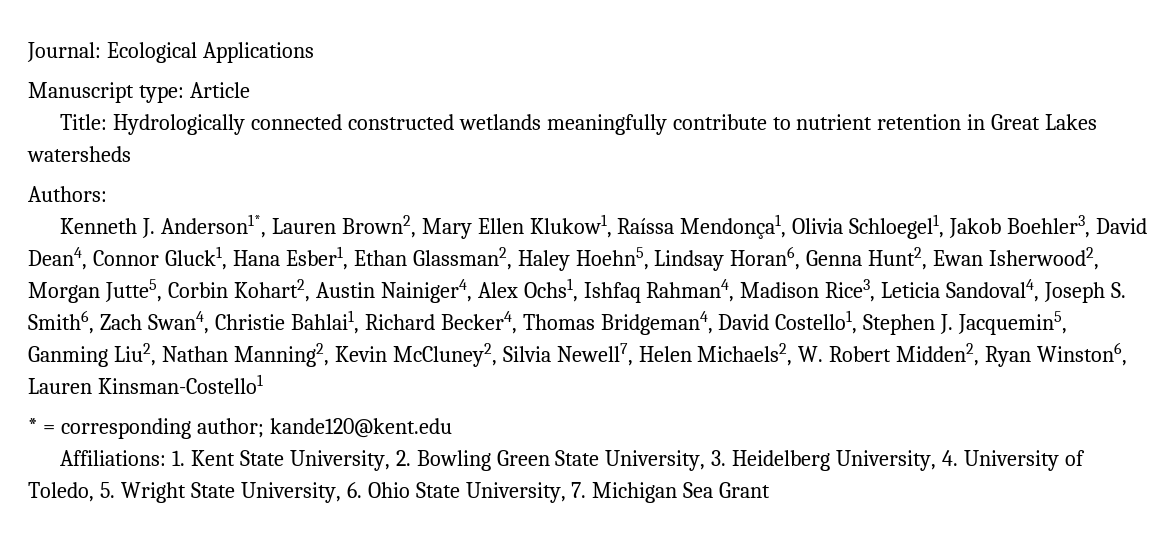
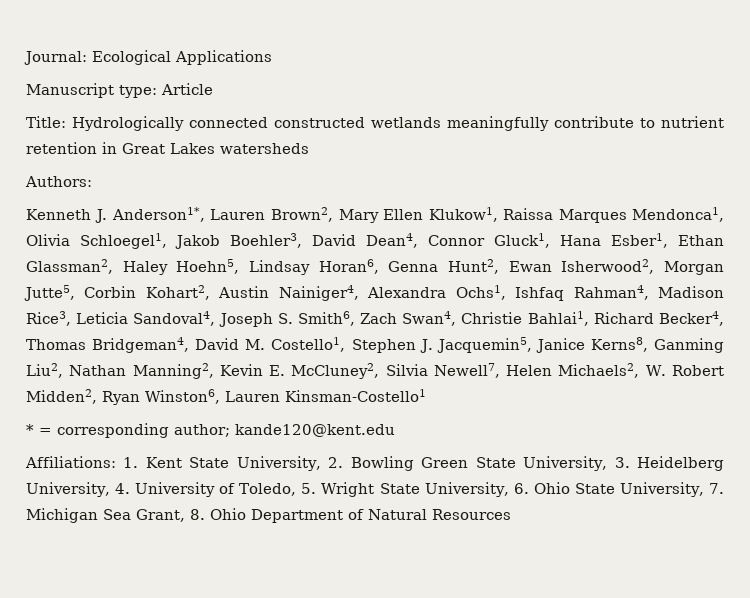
- Kenneth J. Anderson1*, Lauren Brown2, Mary Ellen Klukow1, Raíssa Mendonça1, Olivia Schloegel1, Jakob Boehler3, David Dean4, Connor Gluck1, Hana Esber1, Ethan Glassman2, Haley Hoehn5, Lindsay Horan6, Genna Hunt2, Ewan Isherwood2, Morgan Jutte5, Corbin Kohart2, Austin Nainiger4, Alex Ochs1, Ishfaq Rahman4, Madison Rice3, Leticia Sandoval4, Joseph S. Smith6, Zach Swan4, Christie Bahlai1, Richard Becker4, Thomas Bridgeman4, David Costello1, Stephen J. Jacquemin5, Ganming Liu2, Nathan Manning2, Kevin McCluney2, Silvia Newell7, Helen Michaels2, W. Robert Midden2, Ryan Winston6, Lauren Kinsman-Costello1
+ Kenneth J. Anderson1*, Lauren Brown2, Mary Ellen Klukow1, Raissa Marques Mendonca1, Olivia Schloegel1, Jakob Boehler3, David Dean4, Connor Gluck1, Hana Esber1, Ethan Glassman2, Haley Hoehn5, Lindsay Horan6, Genna Hunt2, Ewan Isherwood2, Morgan Jutte5, Corbin Kohart2, Austin Nainiger4, Alexandra Ochs1, Ishfaq Rahman4, Madison Rice3, Leticia Sandoval4, Joseph S. Smith6, Zach Swan4, Christie Bahlai1, Richard Becker4, Thomas Bridgeman4, David M. Costello1, Stephen J. Jacquemin5, Janice Kerns8, Ganming Liu2, Nathan Manning2, Kevin E. McCluney2, Silvia Newell7, Helen Michaels2, W. Robert Midden2, Ryan Winston6, Lauren Kinsman-Costello1
- Affiliations: 1. Kent State University, 2. Bowling Green State University, 3. Heidelberg University, 4. University of Toledo, 5. Wright State University, 6. Ohio State University, 7. Michigan Sea Grant
+ Affiliations: 1. Kent State University, 2. Bowling Green State University, 3. Heidelberg University, 4. University of Toledo, 5. Wright State University, 6. Ohio State University, 7. Michigan Sea Grant, 8. Ohio Department of Natural Resources

